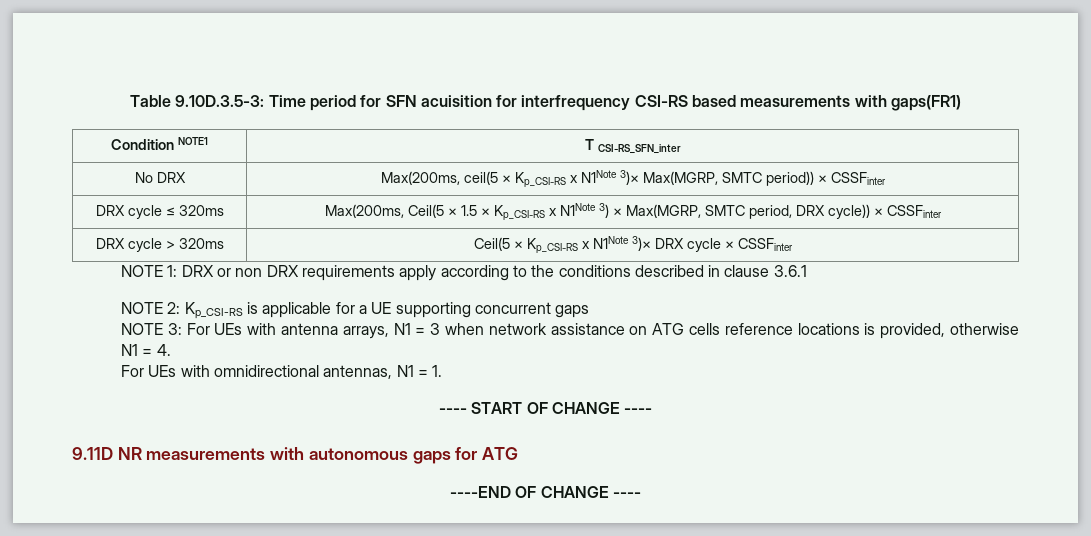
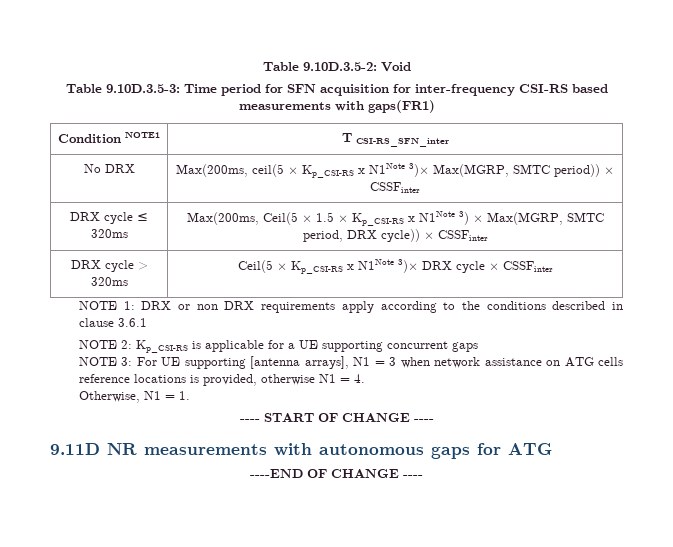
- Table 9.10D.3.5-3: Time period for SFN acuisition for interfrequency CSI-RS based measurements with gaps(FR1)
+ Table 9.10D.3.5-2: Void
+ Table 9.10D.3.5-3: Time period for SFN acquisition for inter-frequency CSI-RS based measurements with gaps(FR1)
- NOTE 3: For UEs with antenna arrays, N1 = 3 when network assistance on ATG cells reference locations is provided, otherwise N1 = 4.
+ NOTE 3: For UE supporting [antenna arrays], N1 = 3 when network assistance on ATG cells reference locations is provided, otherwise N1 = 4.
- For UEs with omnidirectional antennas, N1 = 1.
+ Otherwise, N1 = 1.

